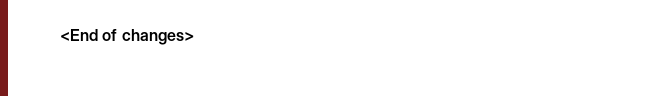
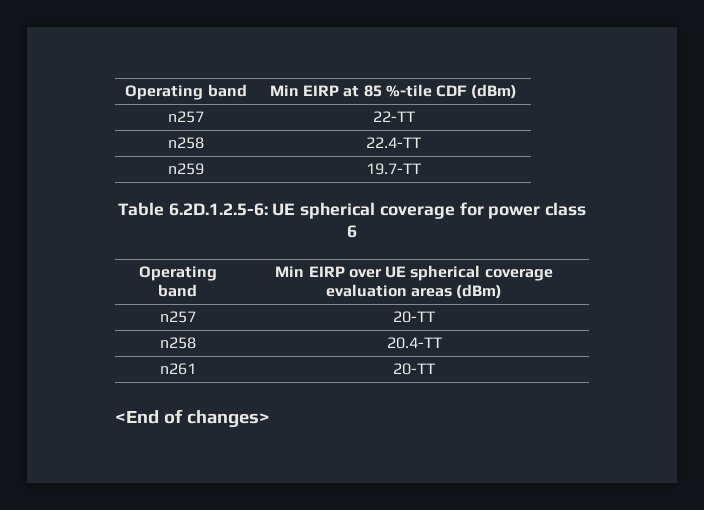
+ Operating band | Min EIRP at 85 %-tile CDF (dBm)
+ n257 | 22-TT
+ n258 | 22.4-TT
+ n259 | 19.7-TT
+ Table 6.2D.1.2.5-6: UE spherical coverage for power class 6
+ Operating band | Min EIRP over UE spherical coverage evaluation areas (dBm)
+ n257 | 20-TT
+ n258 | 20.4-TT
+ n261 | 20-TT

